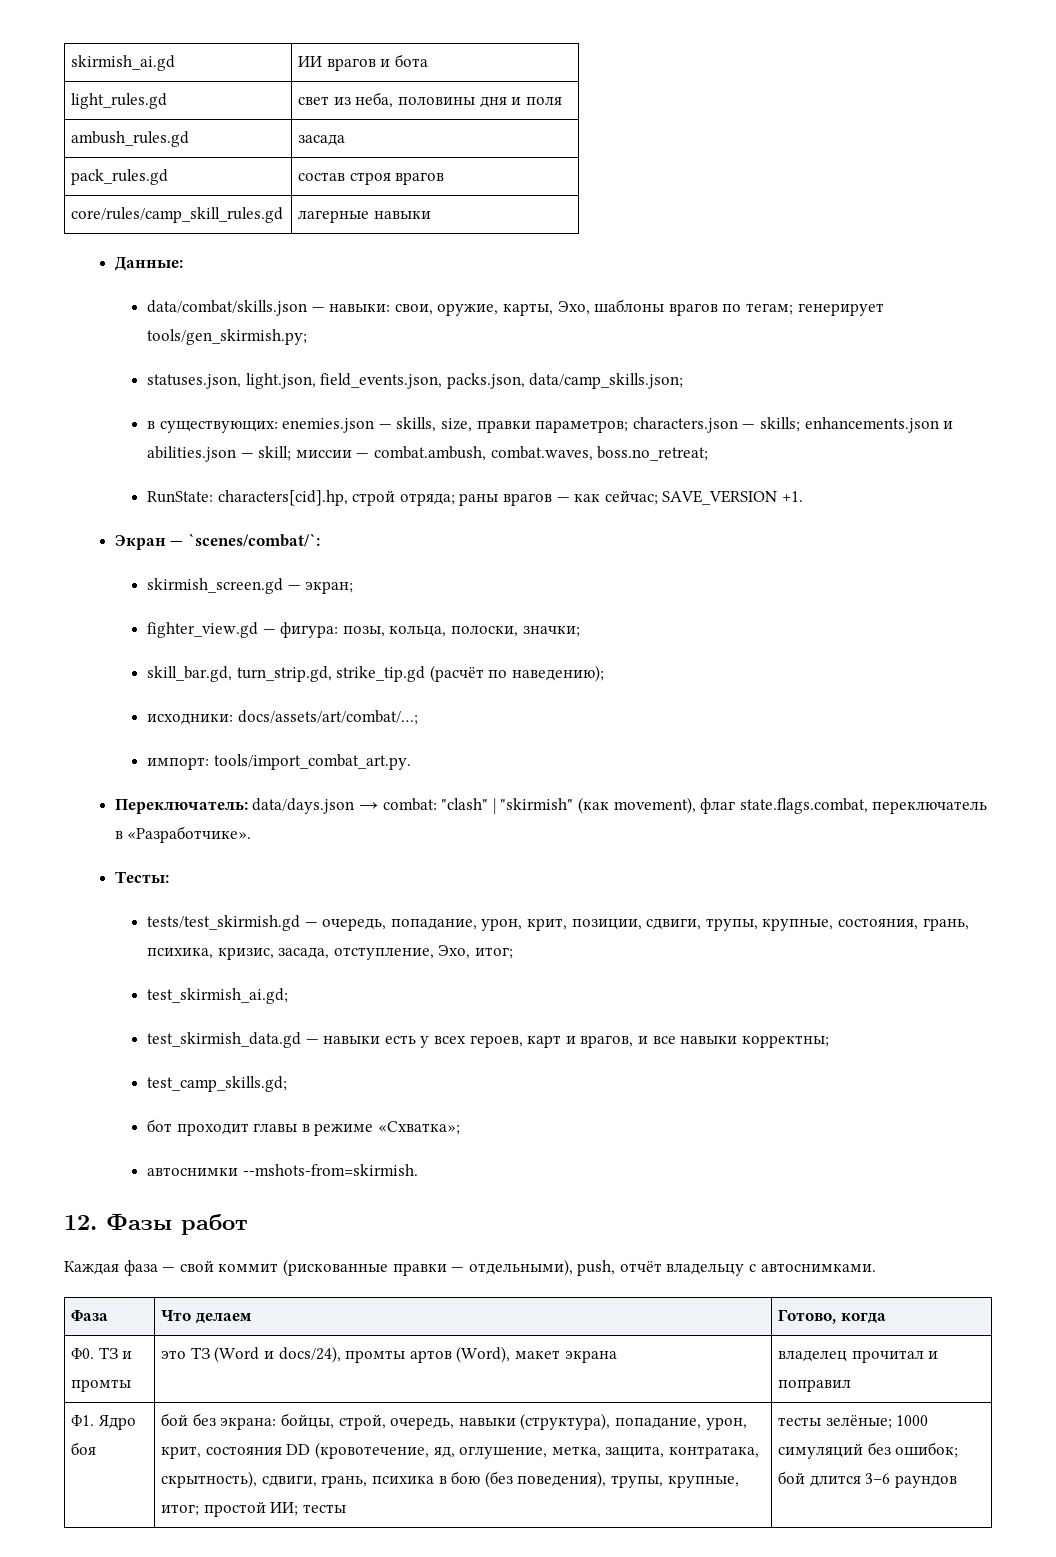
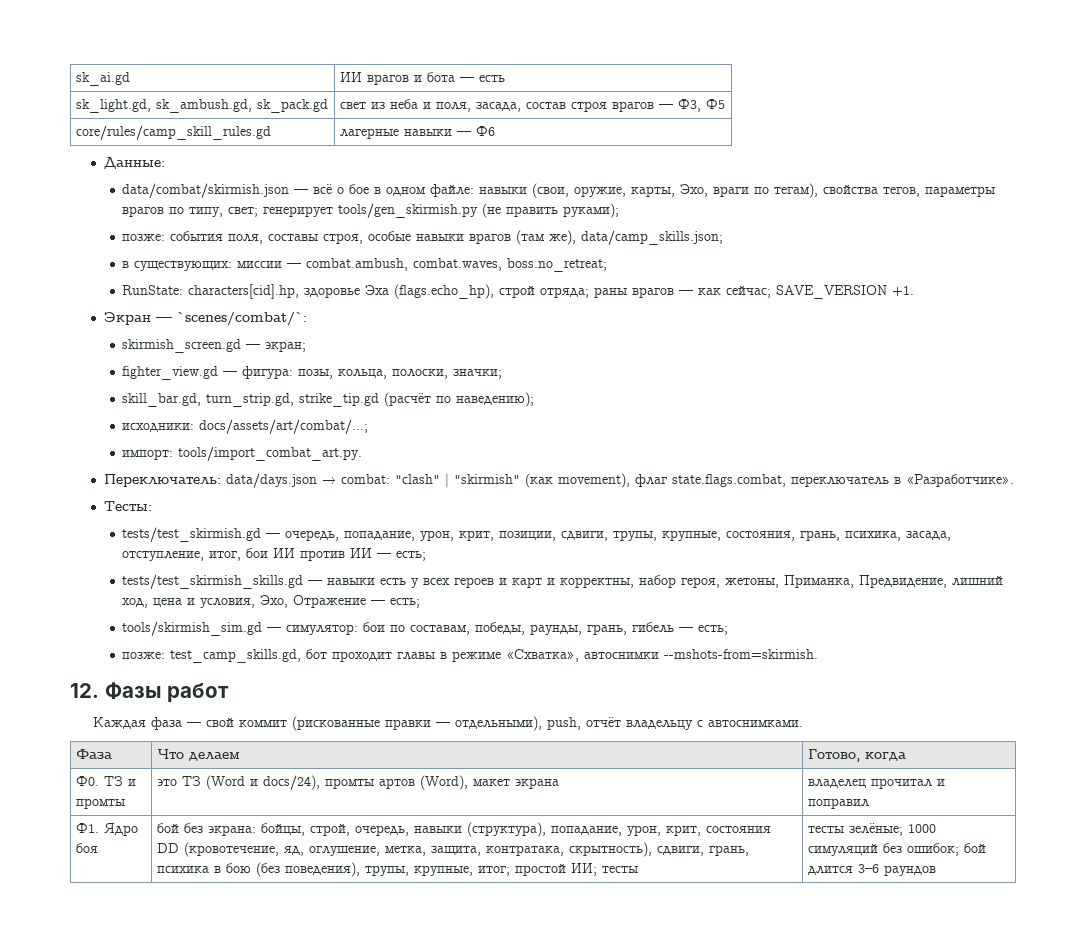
- skirmish_ai.gd | ИИ врагов и бота
- light_rules.gd | свет из неба, половины дня и поля
- ambush_rules.gd | засада
- pack_rules.gd | состав строя врагов
+ sk_ai.gd | ИИ врагов и бота — есть
+ sk_light.gd, sk_ambush.gd, sk_pack.gd | свет из неба и поля, засада, состав строя врагов — Ф3, Ф5
- core/rules/camp_skill_rules.gd | лагерные навыки
+ core/rules/camp_skill_rules.gd | лагерные навыки — Ф6
- data/combat/skills.json — навыки: свои, оружие, карты, Эхо, шаблоны врагов по тегам; генерирует tools/gen_skirmish.py;
- statuses.json, light.json, field_events.json, packs.json, data/camp_skills.json;
- в существующих: enemies.json — skills, size, правки параметров; characters.json — skills; enhancements.json и abilities.json — skill; миссии — combat.ambush, combat.waves, boss.no_retreat;
+ data/combat/skirmish.json — всё о бое в одном файле: навыки (свои, оружие, карты, Эхо, враги по тегам), свойства тегов, параметры врагов по типу, свет; генерирует tools/gen_skirmish.py (не править руками);
+ позже: события поля, составы строя, особые навыки врагов (там же), data/camp_skills.json;
+ в существующих: миссии — combat.ambush, combat.waves, boss.no_retreat;
- RunState: characters[cid].hp, строй отряда; раны врагов — как сейчас; SAVE_VERSION +1.
+ RunState: characters[cid].hp, здоровье Эха (flags.echo_hp), строй отряда; раны врагов — как сейчас; SAVE_VERSION +1.
- tests/test_skirmish.gd — очередь, попадание, урон, крит, позиции, сдвиги, трупы, крупные, состояния, грань, психика, кризис, засада, отступление, Эхо, итог;
- test_skirmish_ai.gd;
- test_skirmish_data.gd — навыки есть у всех героев, карт и врагов, и все навыки корректны;
- test_camp_skills.gd;
- бот проходит главы в режиме «Схватка»;
- автоснимки --mshots-from=skirmish.
+ tests/test_skirmish.gd — очередь, попадание, урон, крит, позиции, сдвиги, трупы, крупные, состояния, грань, психика, засада, отступление, итог, бои ИИ против ИИ — есть;
+ tests/test_skirmish_skills.gd — навыки есть у всех героев и карт и корректны, набор героя, жетоны, Приманка, Предвидение, лишний ход, цена и условия, Эхо, Отражение — есть;
+ tools/skirmish_sim.gd — симулятор: бои по составам, победы, раунды, грань, гибель — есть;
+ позже: test_camp_skills.gd, бот проходит главы в режиме «Схватка», автоснимки --mshots-from=skirmish.

